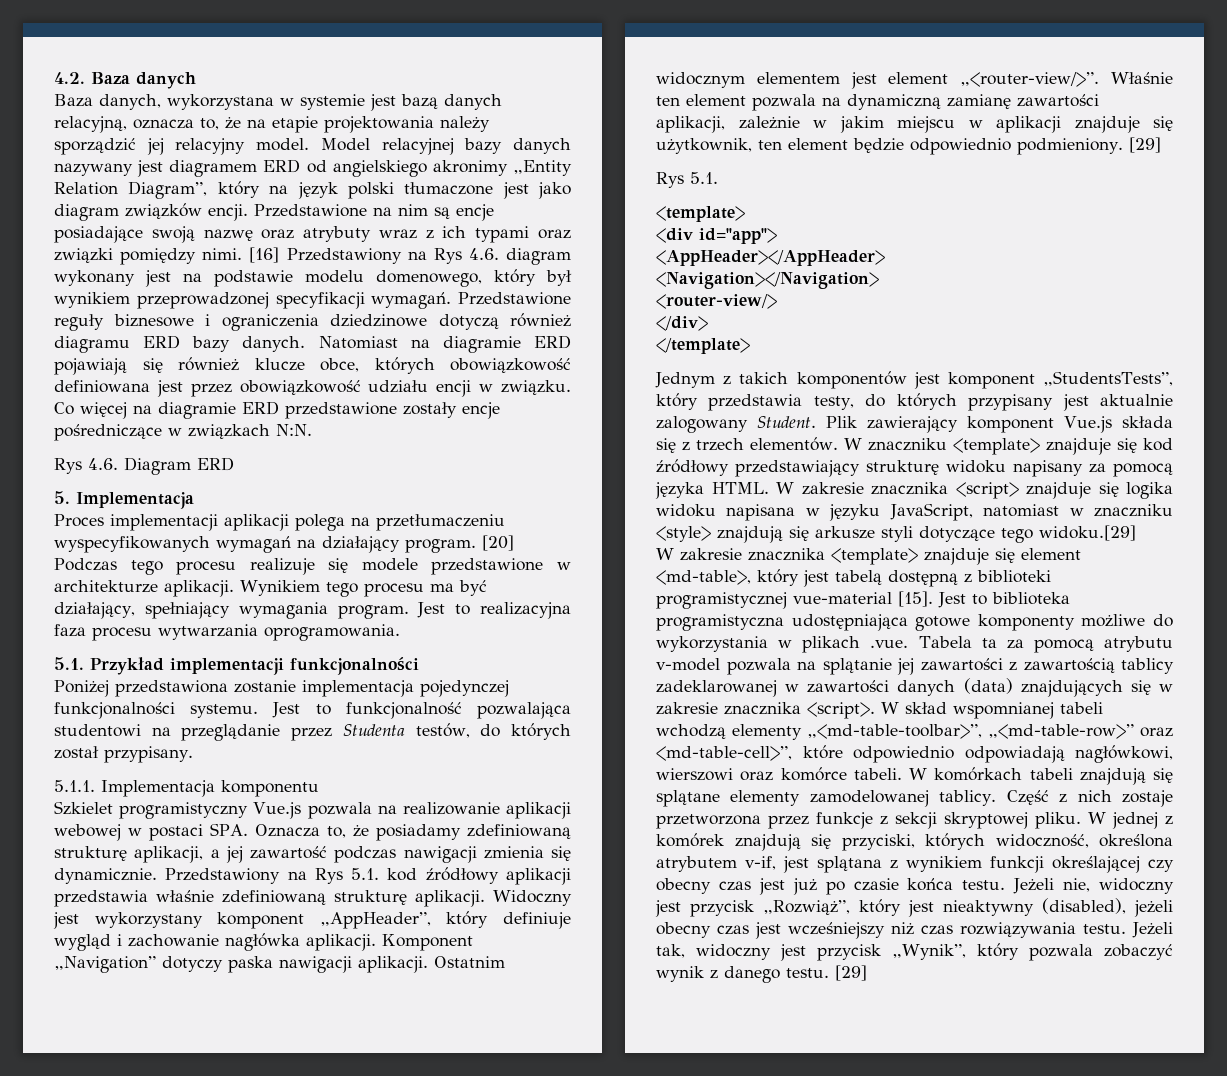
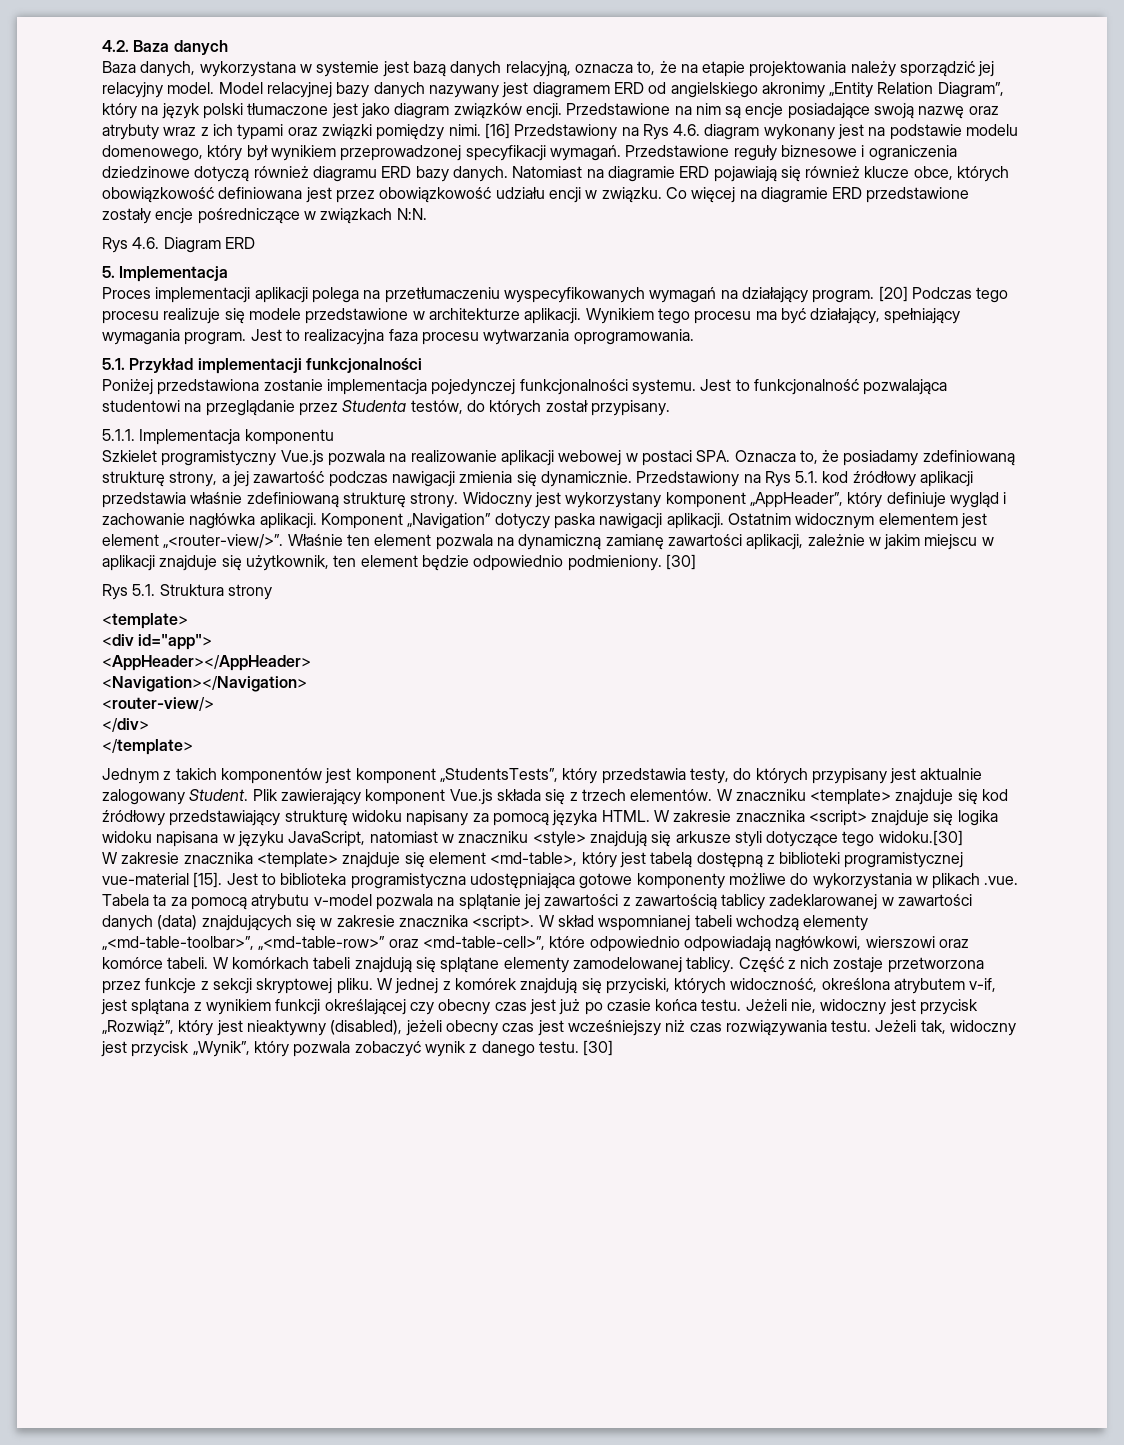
- Szkielet programistyczny Vue.js pozwala na realizowanie aplikacji webowej w postaci SPA. Oznacza to, że posiadamy zdefiniowaną strukturę aplikacji, a jej zawartość podczas nawigacji zmienia się dynamicznie.
+ Szkielet programistyczny Vue.js pozwala na realizowanie aplikacji webowej w postaci SPA. Oznacza to, że posiadamy zdefiniowaną strukturę strony, a jej zawartość podczas nawigacji zmienia się dynamicznie.
- Przedstawiony na Rys 5.1. kod źródłowy aplikacji przedstawia właśnie zdefiniowaną strukturę aplikacji.
+ Przedstawiony na Rys 5.1. kod źródłowy aplikacji przedstawia właśnie zdefiniowaną strukturę strony.
- Właśnie ten element pozwala na dynamiczną zamianę zawartości aplikacji, zależnie w jakim miejscu w aplikacji znajduje się użytkownik, ten element będzie odpowiednio podmieniony. [29]
- Rys 5.1.
+ Właśnie ten element pozwala na dynamiczną zamianę zawartości aplikacji, zależnie w jakim miejscu w aplikacji znajduje się użytkownik, ten element będzie odpowiednio podmieniony. [30]
+ Rys 5.1. Struktura strony
- W zakresie znacznika <script> znajduje się logika widoku napisana w języku JavaScript, natomiast w znaczniku <style> znajdują się arkusze styli dotyczące tego widoku.[29]
+ W zakresie znacznika <script> znajduje się logika widoku napisana w języku JavaScript, natomiast w znaczniku <style> znajdują się arkusze styli dotyczące tego widoku.[30]
- Jeżeli tak, widoczny jest przycisk „Wynik”, który pozwala zobaczyć wynik z danego testu. [29]
+ Jeżeli tak, widoczny jest przycisk „Wynik”, który pozwala zobaczyć wynik z danego testu. [30]

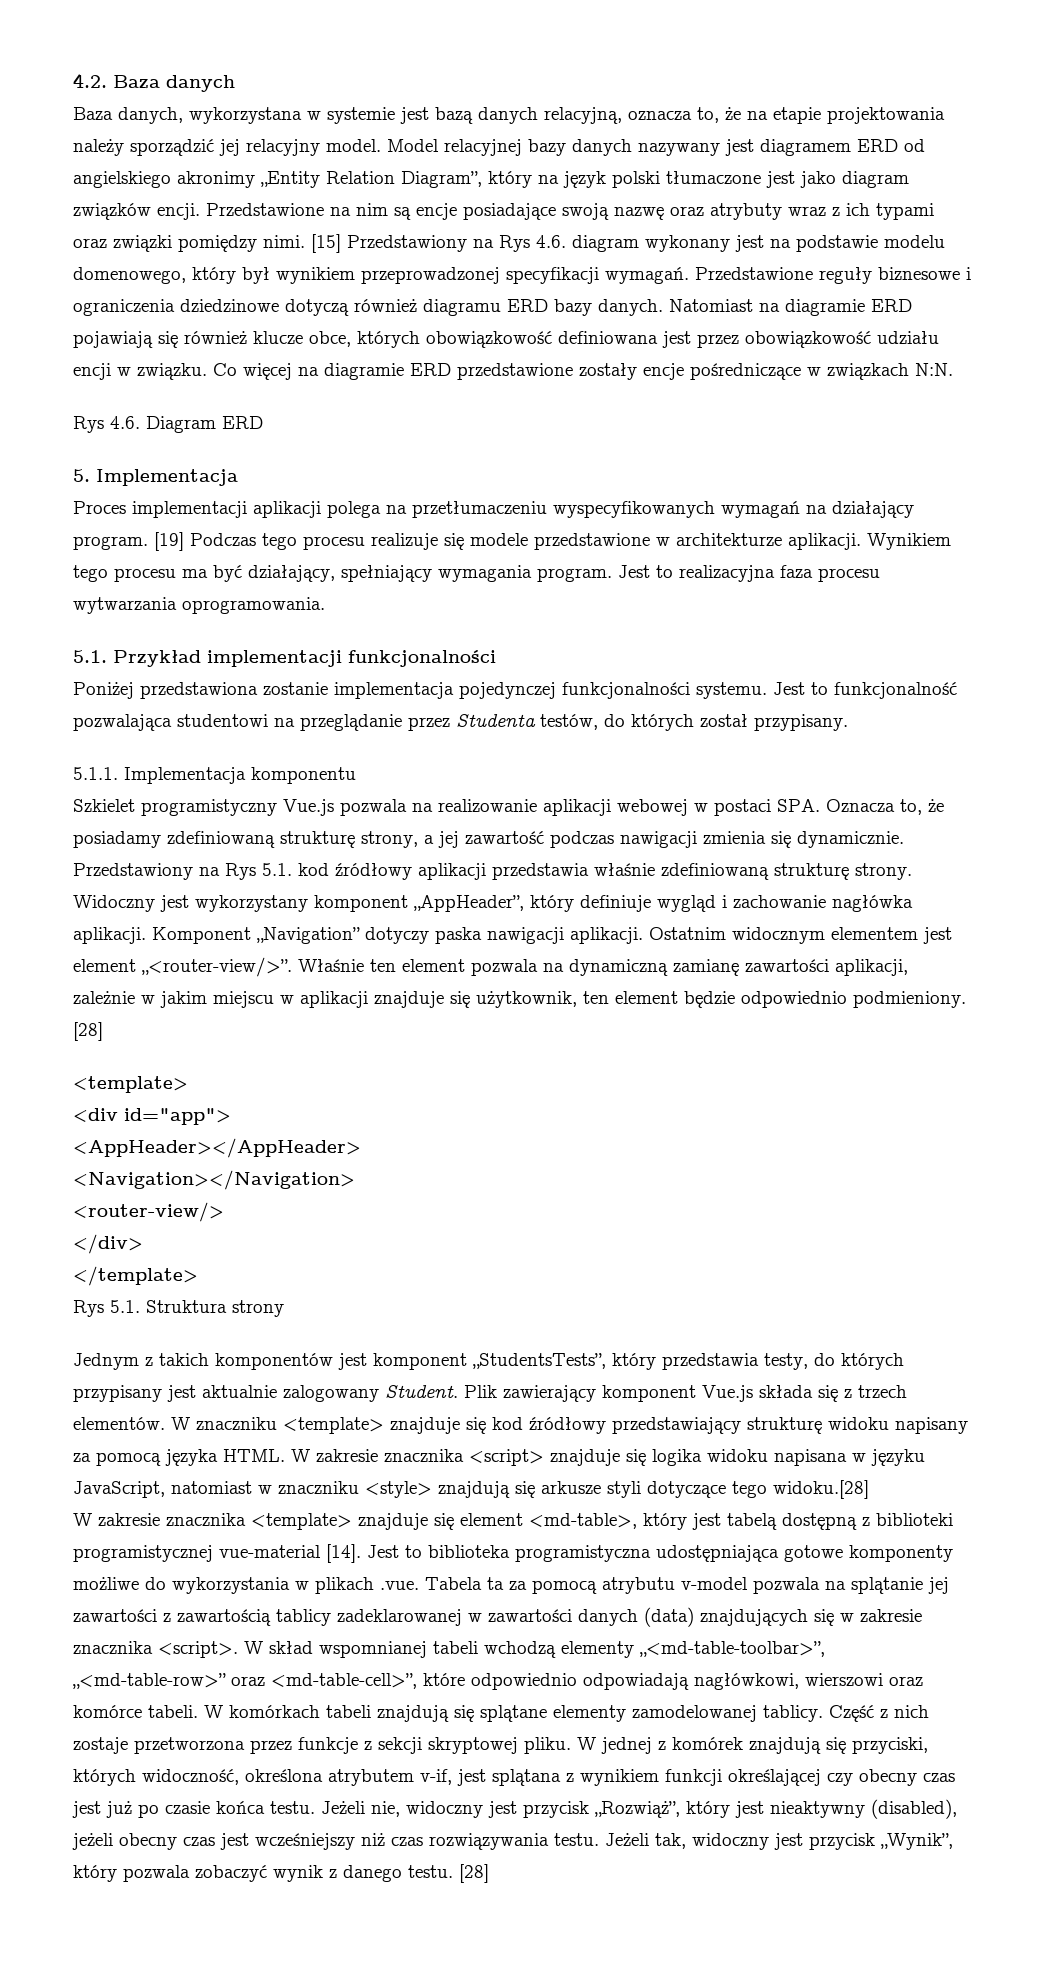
- [16] Przedstawiony na Rys 4.6. diagram wykonany jest na podstawie modelu domenowego, który był wynikiem przeprowadzonej specyfikacji wymagań.
+ [15] Przedstawiony na Rys 4.6. diagram wykonany jest na podstawie modelu domenowego, który był wynikiem przeprowadzonej specyfikacji wymagań.
- [20] Podczas tego procesu realizuje się modele przedstawione w architekturze aplikacji.
+ [19] Podczas tego procesu realizuje się modele przedstawione w architekturze aplikacji.
- Właśnie ten element pozwala na dynamiczną zamianę zawartości aplikacji, zależnie w jakim miejscu w aplikacji znajduje się użytkownik, ten element będzie odpowiednio podmieniony. [30]
- Rys 5.1. Struktura strony
+ Właśnie ten element pozwala na dynamiczną zamianę zawartości aplikacji, zależnie w jakim miejscu w aplikacji znajduje się użytkownik, ten element będzie odpowiednio podmieniony. [28]
+ Rys 5.1. Struktura strony
- W zakresie znacznika <script> znajduje się logika widoku napisana w języku JavaScript, natomiast w znaczniku <style> znajdują się arkusze styli dotyczące tego widoku.[30]
+ W zakresie znacznika <script> znajduje się logika widoku napisana w języku JavaScript, natomiast w znaczniku <style> znajdują się arkusze styli dotyczące tego widoku.[28]
- W zakresie znacznika <template> znajduje się element <md-table>, który jest tabelą dostępną z biblioteki programistycznej vue-material [15].
+ W zakresie znacznika <template> znajduje się element <md-table>, który jest tabelą dostępną z biblioteki programistycznej vue-material [14].
- Jeżeli tak, widoczny jest przycisk „Wynik”, który pozwala zobaczyć wynik z danego testu. [30]
+ Jeżeli tak, widoczny jest przycisk „Wynik”, który pozwala zobaczyć wynik z danego testu. [28]

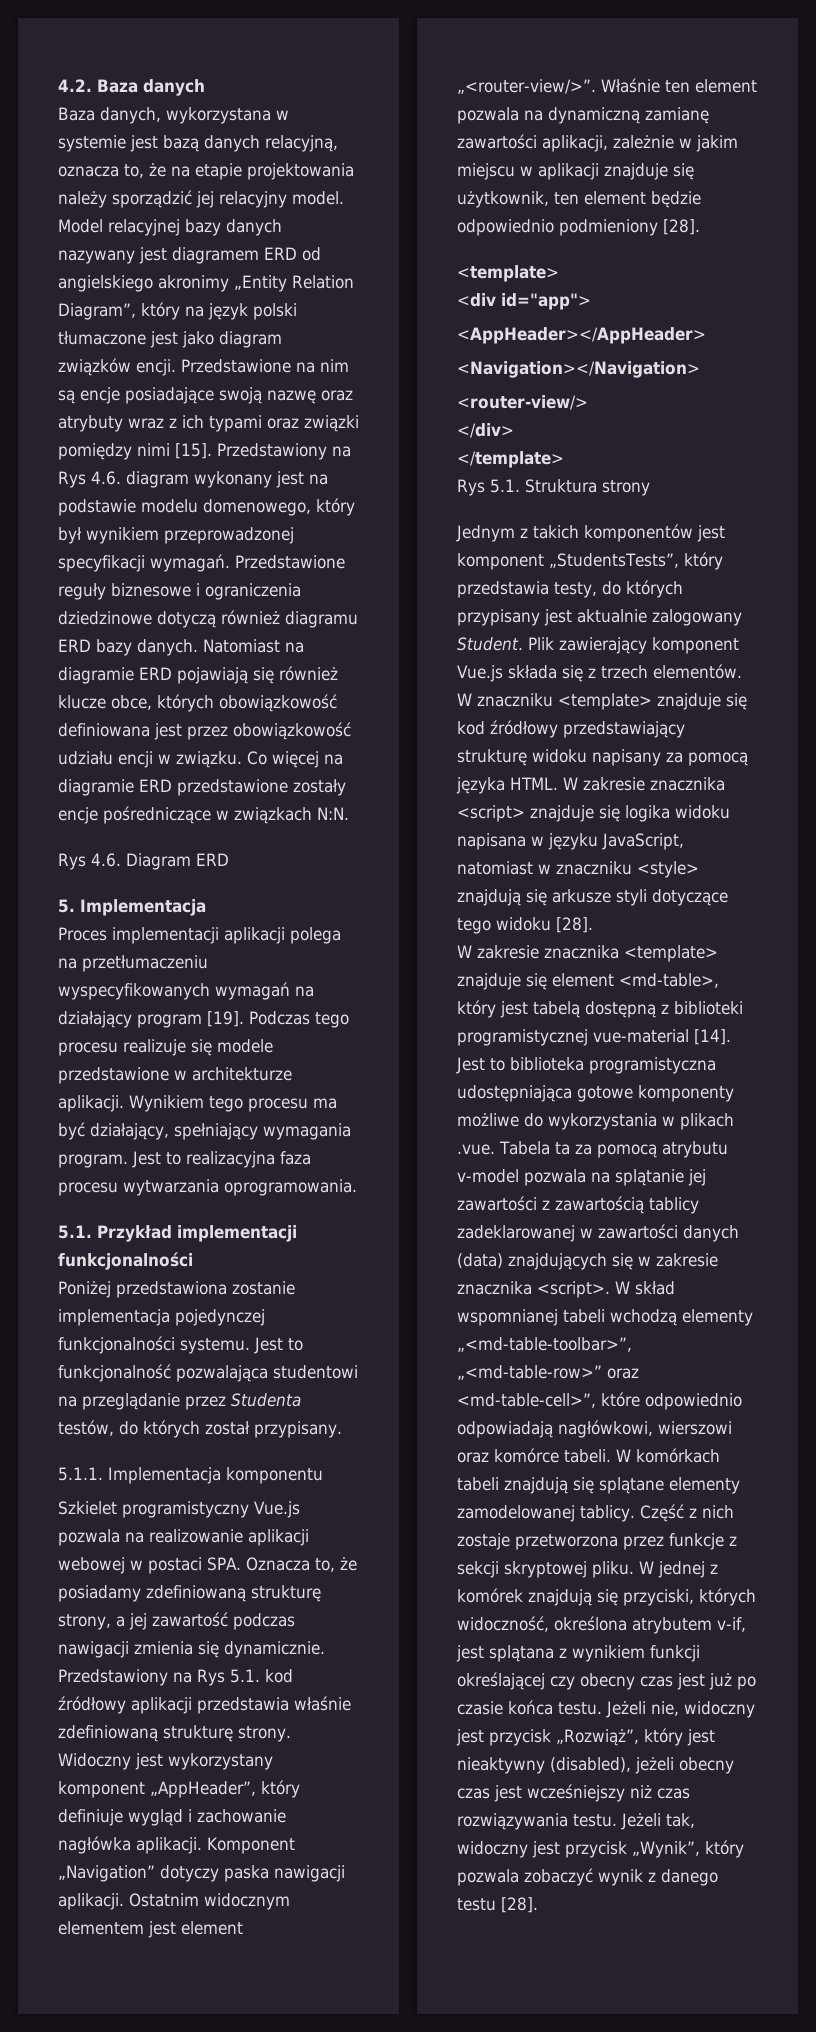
- Przedstawione na nim są encje posiadające swoją nazwę oraz atrybuty wraz z ich typami oraz związki pomiędzy nimi. [15] Przedstawiony na Rys 4.6. diagram wykonany jest na podstawie modelu domenowego, który był wynikiem przeprowadzonej specyfikacji wymagań.
+ Przedstawione na nim są encje posiadające swoją nazwę oraz atrybuty wraz z ich typami oraz związki pomiędzy nimi [15]. Przedstawiony na Rys 4.6. diagram wykonany jest na podstawie modelu domenowego, który był wynikiem przeprowadzonej specyfikacji wymagań.
- Proces implementacji aplikacji polega na przetłumaczeniu wyspecyfikowanych wymagań na działający program. [19] Podczas tego procesu realizuje się modele przedstawione w architekturze aplikacji.
+ Proces implementacji aplikacji polega na przetłumaczeniu wyspecyfikowanych wymagań na działający program [19]. Podczas tego procesu realizuje się modele przedstawione w architekturze aplikacji.
- Właśnie ten element pozwala na dynamiczną zamianę zawartości aplikacji, zależnie w jakim miejscu w aplikacji znajduje się użytkownik, ten element będzie odpowiednio podmieniony. [28]
+ Właśnie ten element pozwala na dynamiczną zamianę zawartości aplikacji, zależnie w jakim miejscu w aplikacji znajduje się użytkownik, ten element będzie odpowiednio podmieniony [28].
- W zakresie znacznika <script> znajduje się logika widoku napisana w języku JavaScript, natomiast w znaczniku <style> znajdują się arkusze styli dotyczące tego widoku.[28]
+ W zakresie znacznika <script> znajduje się logika widoku napisana w języku JavaScript, natomiast w znaczniku <style> znajdują się arkusze styli dotyczące tego widoku [28].
- Jeżeli tak, widoczny jest przycisk „Wynik”, który pozwala zobaczyć wynik z danego testu. [28]
+ Jeżeli tak, widoczny jest przycisk „Wynik”, który pozwala zobaczyć wynik z danego testu [28].

